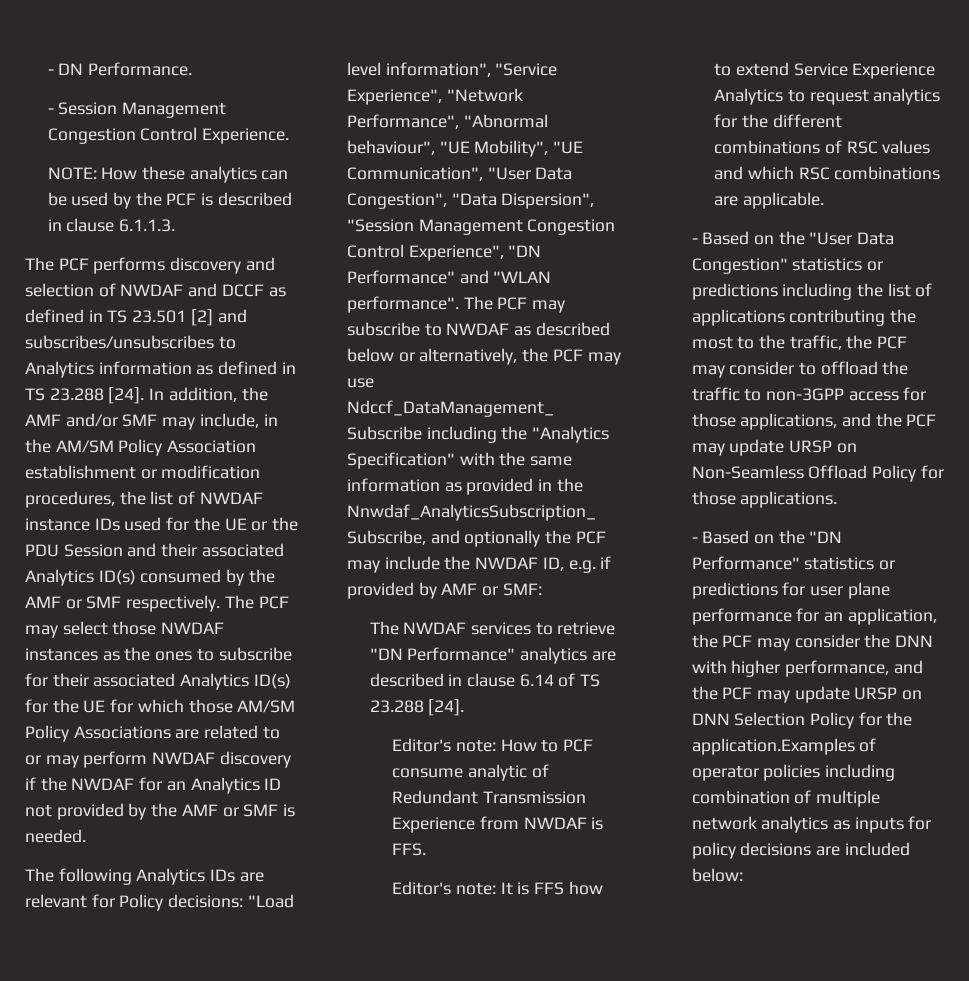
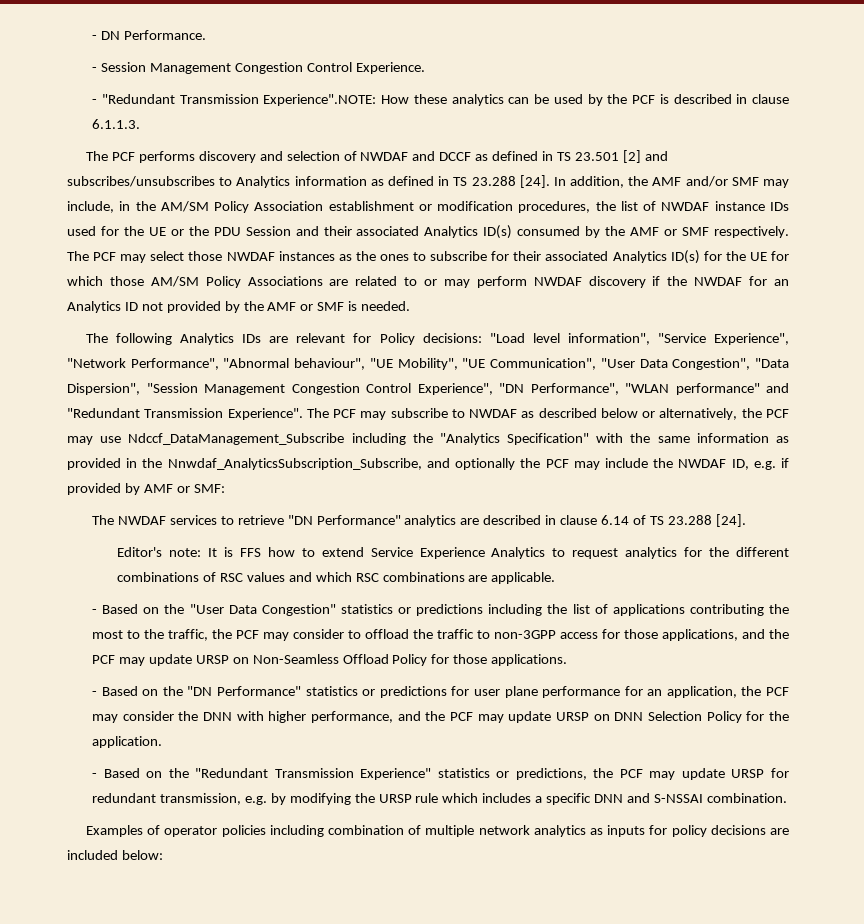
- NOTE: How these analytics can be used by the PCF is described in clause 6.1.1.3.
+ - "Redundant Transmission Experience".NOTE: How these analytics can be used by the PCF is described in clause 6.1.1.3.
- The following Analytics IDs are relevant for Policy decisions: "Load level information", "Service Experience", "Network Performance", "Abnormal behaviour", "UE Mobility", "UE Communication", "User Data Congestion", "Data Dispersion", "Session Management Congestion Control Experience", "DN Performance" and "WLAN performance".
+ The following Analytics IDs are relevant for Policy decisions: "Load level information", "Service Experience", "Network Performance", "Abnormal behaviour", "UE Mobility", "UE Communication", "User Data Congestion", "Data Dispersion", "Session Management Congestion Control Experience", "DN Performance", "WLAN performance" and "Redundant Transmission Experience".
- Editor's note: How to PCF consume analytic of Redundant Transmission Experience from NWDAF is FFS.
- - Based on the "DN Performance" statistics or predictions for user plane performance for an application, the PCF may consider the DNN with higher performance, and the PCF may update URSP on DNN Selection Policy for the application.Examples of operator policies including combination of multiple network analytics as inputs for policy decisions are included below:
+ - Based on the "DN Performance" statistics or predictions for user plane performance for an application, the PCF may consider the DNN with higher performance, and the PCF may update URSP on DNN Selection Policy for the application.
+ - Based on the "Redundant Transmission Experience" statistics or predictions, the PCF may update URSP for redundant transmission, e.g. by modifying the URSP rule which includes a specific DNN and S-NSSAI combination.
+ Examples of operator policies including combination of multiple network analytics as inputs for policy decisions are included below:

